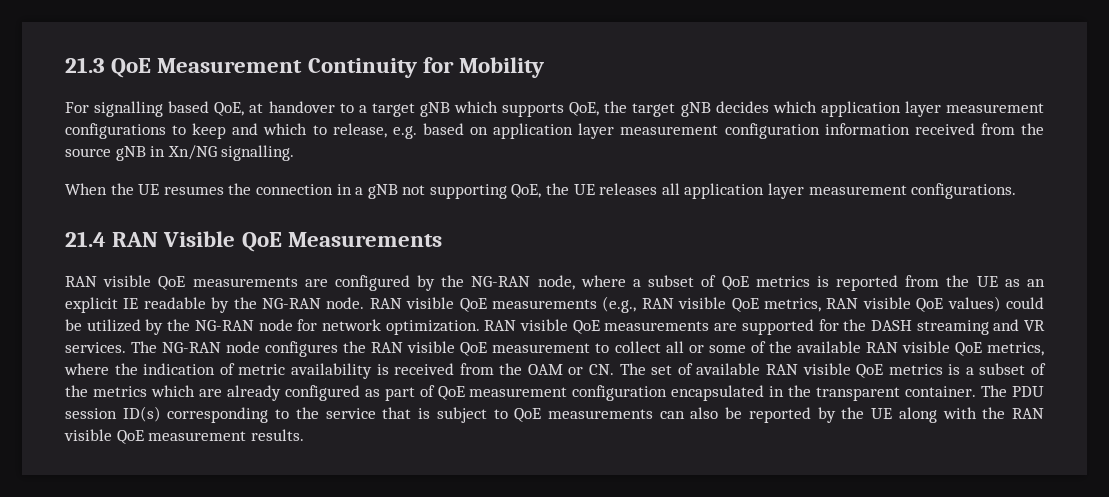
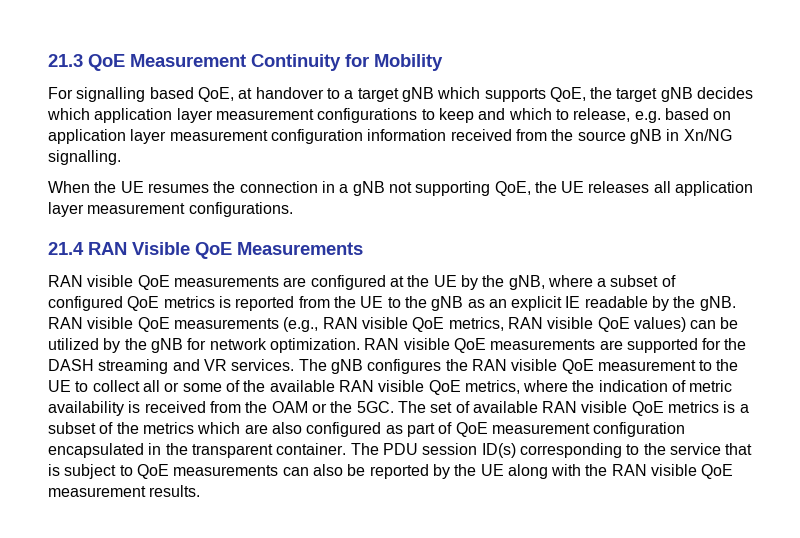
- RAN visible QoE measurements are configured by the NG-RAN node, where a subset of QoE metrics is reported from the UE as an explicit IE readable by the NG-RAN node.
+ RAN visible QoE measurements are configured at the UE by the gNB, where a subset of configured QoE metrics is reported from the UE to the gNB as an explicit IE readable by the gNB.
- RAN visible QoE measurements (e.g., RAN visible QoE metrics, RAN visible QoE values) could be utilized by the NG-RAN node for network optimization.
+ RAN visible QoE measurements (e.g., RAN visible QoE metrics, RAN visible QoE values) can be utilized by the gNB for network optimization.
- The NG-RAN node configures the RAN visible QoE measurement to collect all or some of the available RAN visible QoE metrics, where the indication of metric availability is received from the OAM or CN. The set of available RAN visible QoE metrics is a subset of the metrics which are already configured as part of QoE measurement configuration encapsulated in the transparent container.
+ The gNB configures the RAN visible QoE measurement to the UE to collect all or some of the available RAN visible QoE metrics, where the indication of metric availability is received from the OAM or the 5GC. The set of available RAN visible QoE metrics is a subset of the metrics which are also configured as part of QoE measurement configuration encapsulated in the transparent container.

